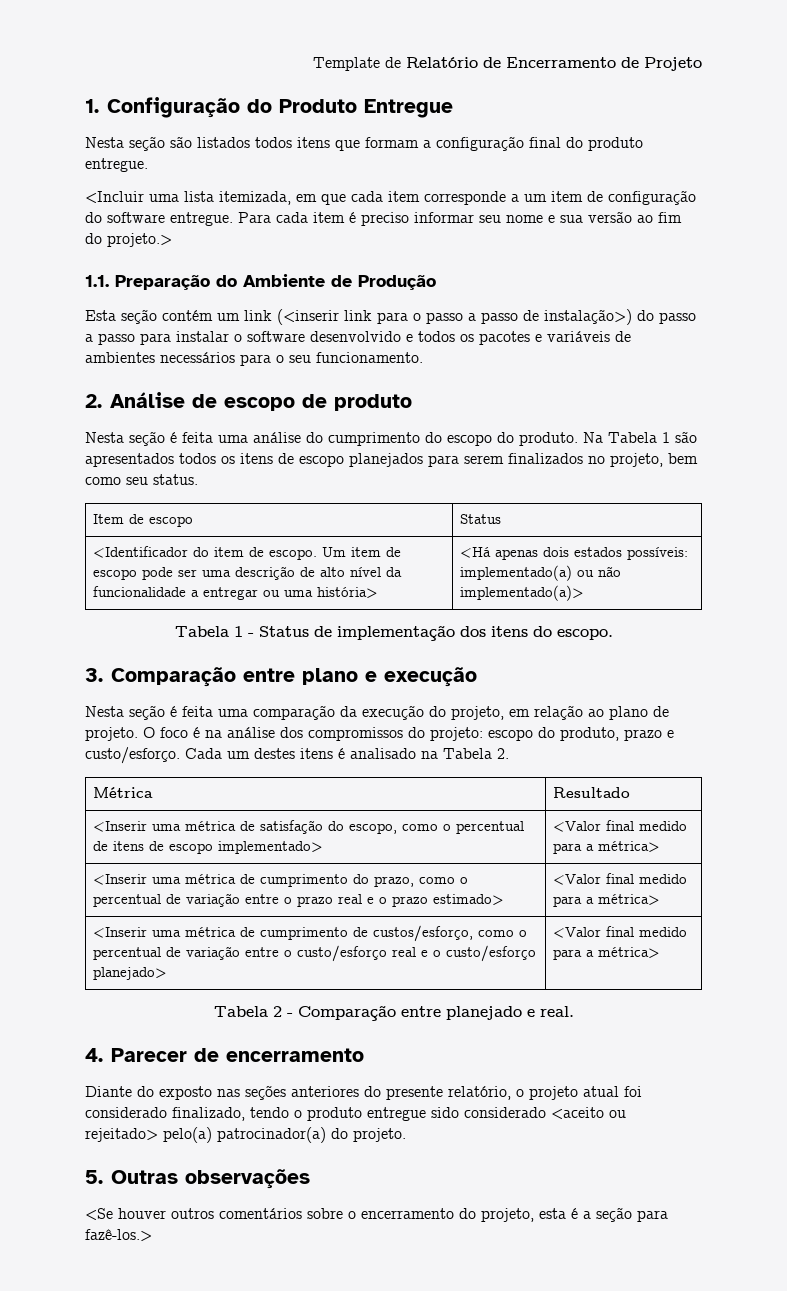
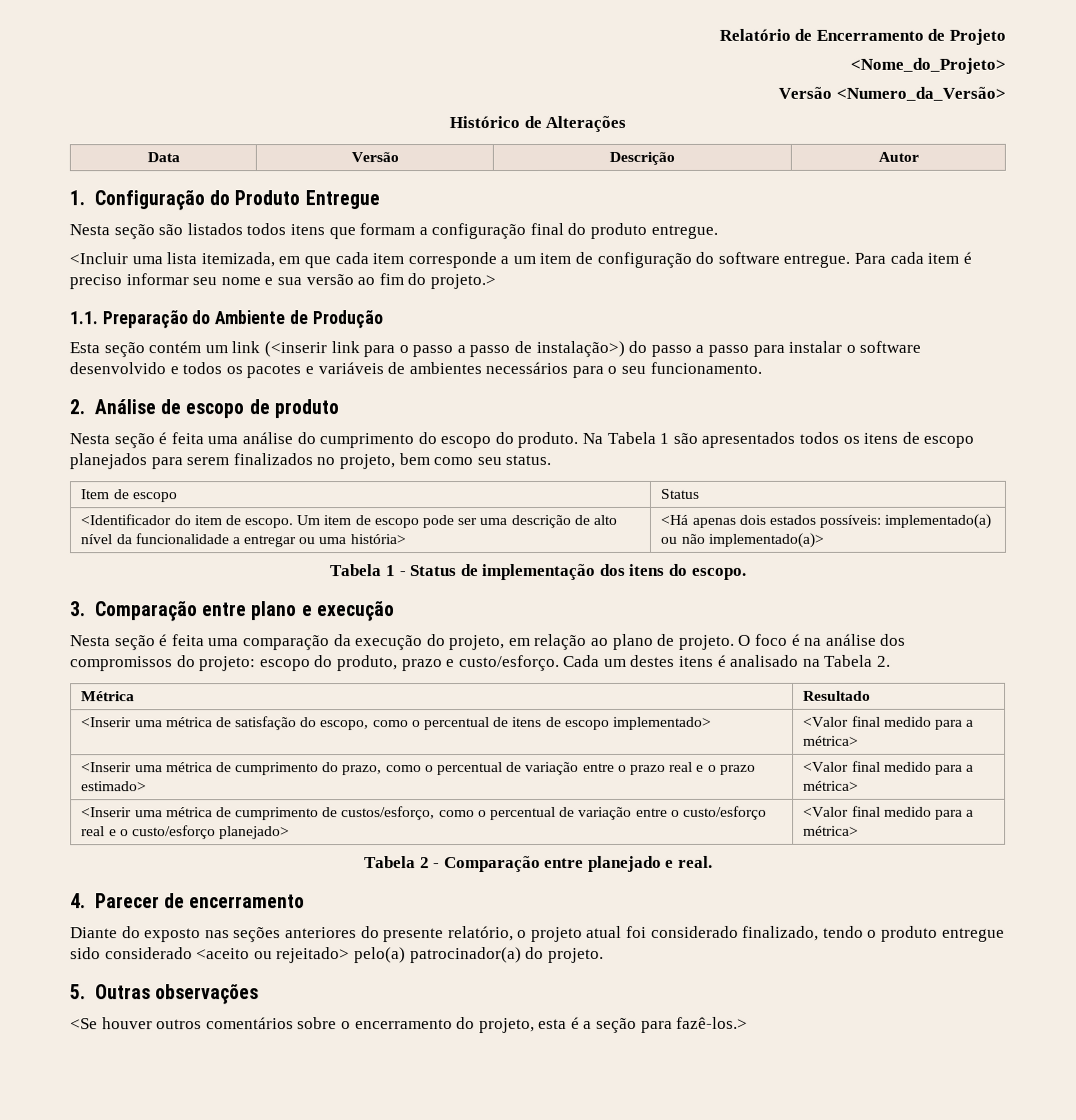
- Template de Relatório de Encerramento de Projeto
+ Relatório de Encerramento de Projeto
+ <Nome_do_Projeto>
+ Versão <Numero_da_Versão>
+ Histórico de Alterações
+ Data | Versão | Descrição | Autor

